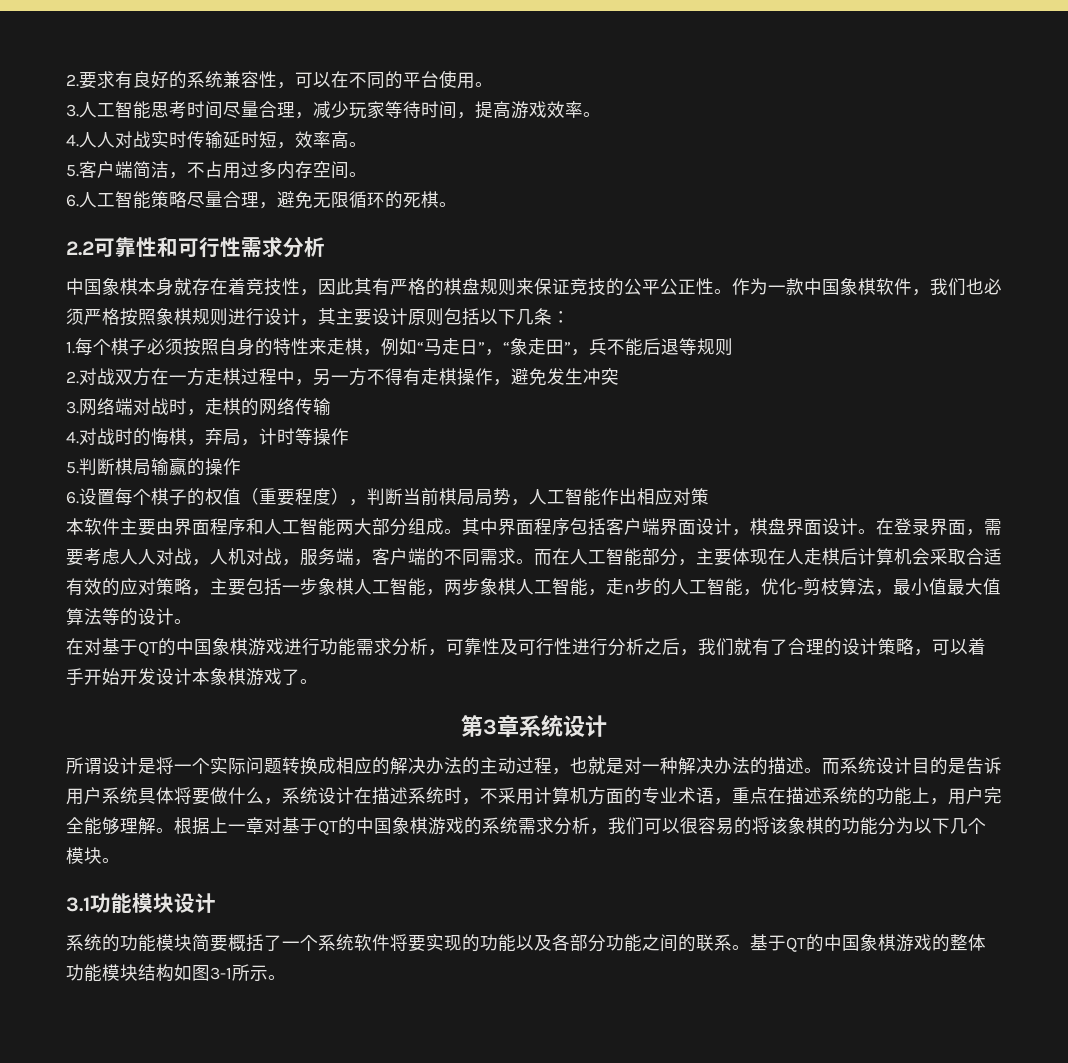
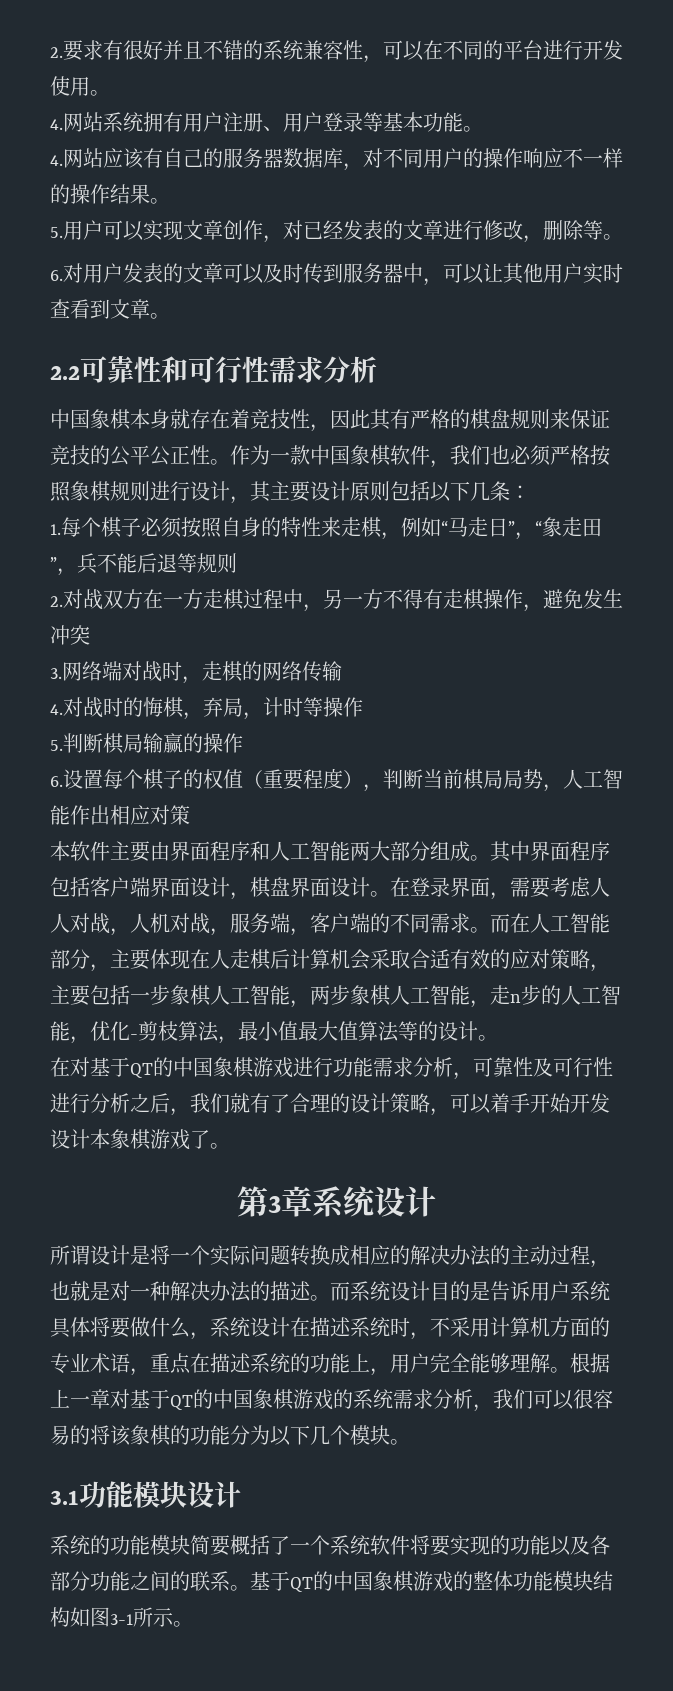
- 2.要求有良好的系统兼容性，可以在不同的平台使用。
+ 2.要求有很好并且不错的系统兼容性，可以在不同的平台进行开发使用。
- 3.人工智能思考时间尽量合理，减少玩家等待时间，提高游戏效率。
- 4.人人对战实时传输延时短，效率高。
- 5.客户端简洁，不占用过多内存空间。
- 6.人工智能策略尽量合理，避免无限循环的死棋。
+ 4.网站系统拥有用户注册、用户登录等基本功能。
+ 4.网站应该有自己的服务器数据库，对不同用户的操作响应不一样的操作结果。
+ 5.用户可以实现文章创作，对已经发表的文章进行修改，删除等。
+ 6.对用户发表的文章可以及时传到服务器中，可以让其他用户实时查看到文章。

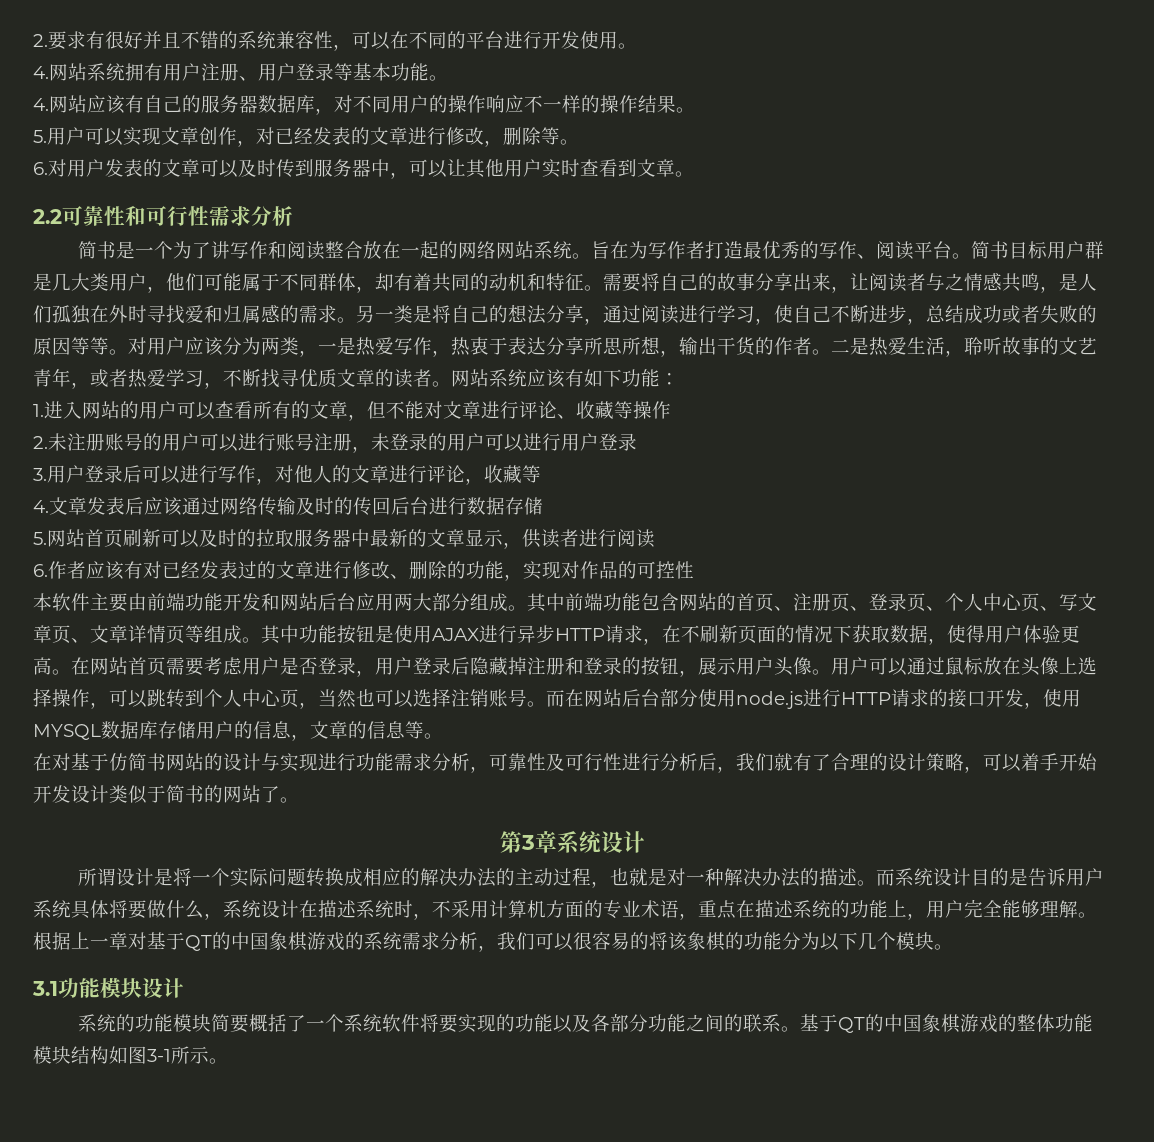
- 中国象棋本身就存在着竞技性，因此其有严格的棋盘规则来保证竞技的公平公正性。作为一款中国象棋软件，我们也必须严格按照象棋规则进行设计，其主要设计原则包括以下几条：
- 1.每个棋子必须按照自身的特性来走棋，例如“马走日”，“象走田”，兵不能后退等规则
- 2.对战双方在一方走棋过程中，另一方不得有走棋操作，避免发生冲突
- 3.网络端对战时，走棋的网络传输
- 4.对战时的悔棋，弃局，计时等操作
- 5.判断棋局输赢的操作
- 6.设置每个棋子的权值（重要程度），判断当前棋局局势，人工智能作出相应对策
- 本软件主要由界面程序和人工智能两大部分组成。
+ 简书是一个为了讲写作和阅读整合放在一起的网络网站系统。旨在为写作者打造最优秀的写作、阅读平台。简书目标用户群是几大类用户，他们可能属于不同群体，却有着共同的动机和特征。需要将自己的故事分享出来，让阅读者与之情感共鸣，是人们孤独在外时寻找爱和归属感的需求。另一类是将自己的想法分享，通过阅读进行学习，使自己不断进步，总结成功或者失败的原因等等。对用户应该分为两类，一是热爱写作，热衷于表达分享所思所想，输出干货的作者。二是热爱生活，聆听故事的文艺青年，或者热爱学习，不断找寻优质文章的读者。网站系统应该有如下功能：
+ 1.进入网站的用户可以查看所有的文章，但不能对文章进行评论、收藏等操作
+ 2.未注册账号的用户可以进行账号注册，未登录的用户可以进行用户登录
+ 3.用户登录后可以进行写作，对他人的文章进行评论，收藏等
+ 4.文章发表后应该通过网络传输及时的传回后台进行数据存储
+ 5.网站首页刷新可以及时的拉取服务器中最新的文章显示，供读者进行阅读
+ 6.作者应该有对已经发表过的文章进行修改、删除的功能，实现对作品的可控性
+ 本软件主要由前端功能开发和网站后台应用两大部分组成。
- 其中界面程序包括客户端界面设计，棋盘界面设计。在登录界面，需要考虑人人对战，人机对战，服务端，客户端的不同需求。而在人工智能部分，主要体现在人走棋后计算机会采取合适有效的应对策略，主要包括一步象棋人工智能，两步象棋人工智能，走n步的人工智能，优化-剪枝算法，最小值最大值算法等的设计。
- 在对基于QT的中国象棋游戏进行功能需求分析，可靠性及可行性进行分析之后，我们就有了合理的设计策略，可以着手开始开发设计本象棋游戏了。
+ 其中前端功能包含网站的首页、注册页、登录页、个人中心页、写文章页、文章详情页等组成。其中功能按钮是使用AJAX进行异步HTTP请求，在不刷新页面的情况下获取数据，使得用户体验更高。在网站首页需要考虑用户是否登录，用户登录后隐藏掉注册和登录的按钮，展示用户头像。用户可以通过鼠标放在头像上选择操作，可以跳转到个人中心页，当然也可以选择注销账号。而在网站后台部分使用node.js进行HTTP请求的接口开发，使用MYSQL数据库存储用户的信息，文章的信息等。
+ 在对基于仿简书网站的设计与实现进行功能需求分析，可靠性及可行性进行分析后，我们就有了合理的设计策略，可以着手开始开发设计类似于简书的网站了。

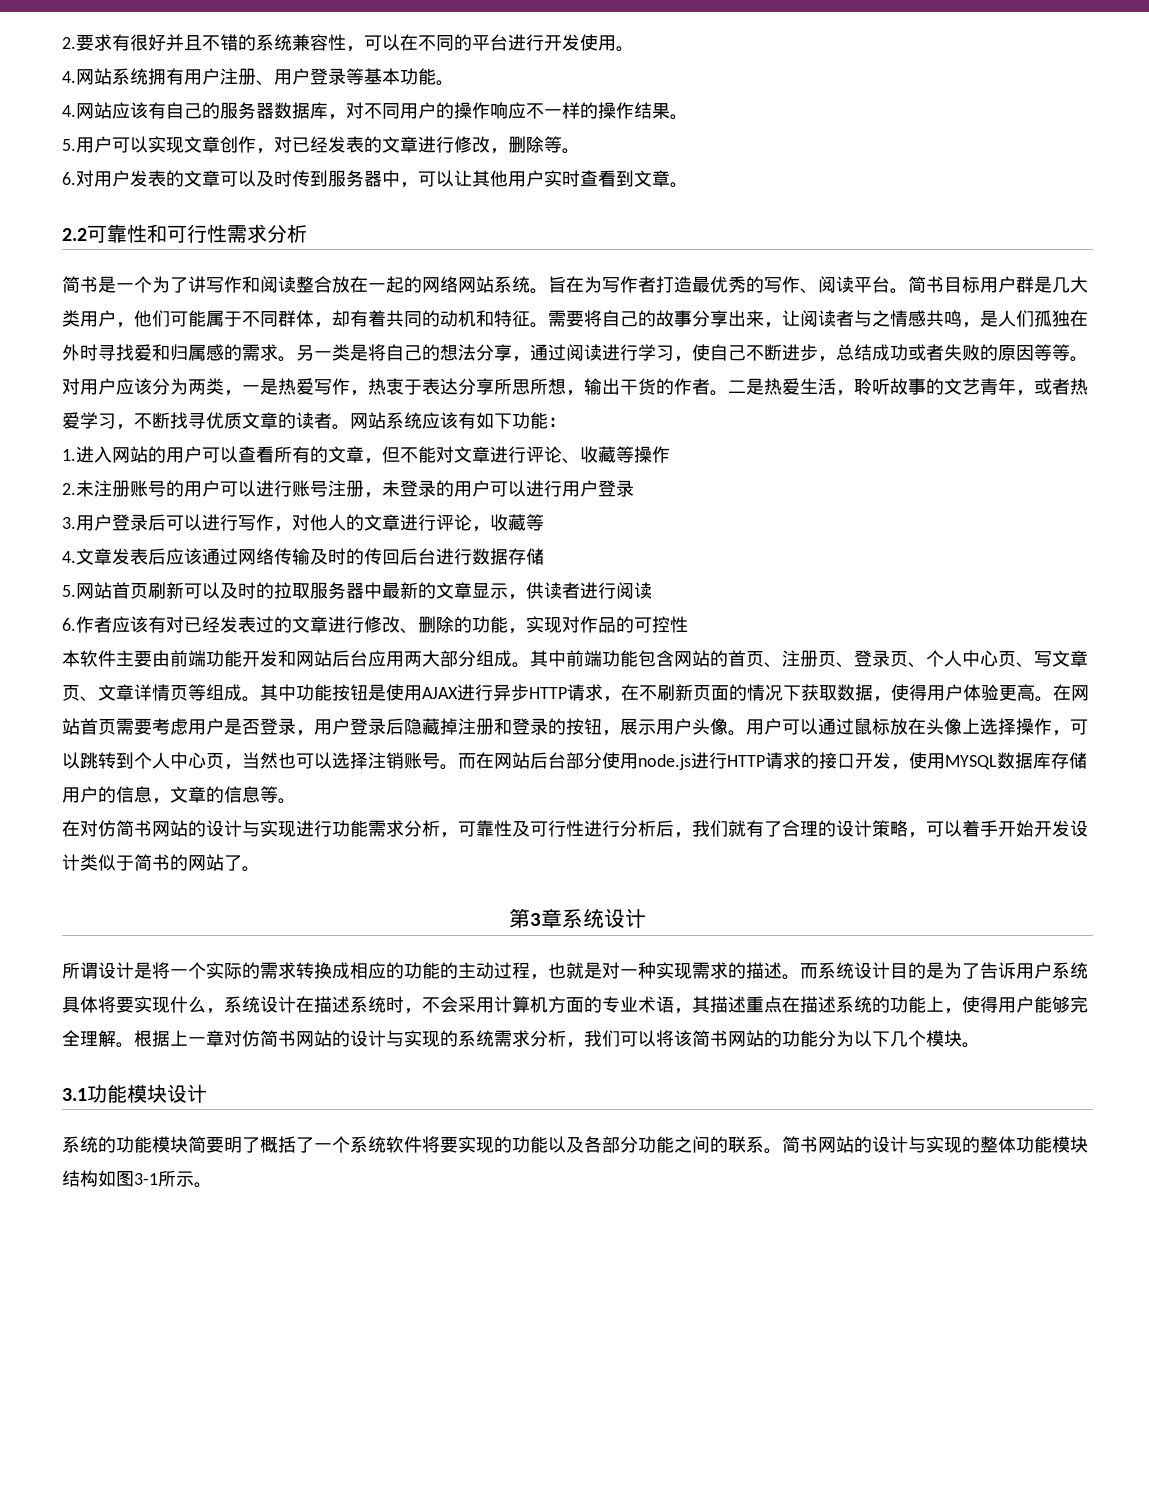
- 在对基于仿简书网站的设计与实现进行功能需求分析，可靠性及可行性进行分析后，我们就有了合理的设计策略，可以着手开始开发设计类似于简书的网站了。
+ 在对仿简书网站的设计与实现进行功能需求分析，可靠性及可行性进行分析后，我们就有了合理的设计策略，可以着手开始开发设计类似于简书的网站了。
- 所谓设计是将一个实际问题转换成相应的解决办法的主动过程，也就是对一种解决办法的描述。
+ 所谓设计是将一个实际的需求转换成相应的功能的主动过程，也就是对一种实现需求的描述。
- 而系统设计目的是告诉用户系统具体将要做什么，系统设计在描述系统时，不采用计算机方面的专业术语，重点在描述系统的功能上，用户完全能够理解。
+ 而系统设计目的是为了告诉用户系统具体将要实现什么，系统设计在描述系统时，不会采用计算机方面的专业术语，其描述重点在描述系统的功能上，使得用户能够完全理解。
- 根据上一章对基于QT的中国象棋游戏的系统需求分析，我们可以很容易的将该象棋的功能分为以下几个模块。
+ 根据上一章对仿简书网站的设计与实现的系统需求分析，我们可以将该简书网站的功能分为以下几个模块。
- 系统的功能模块简要概括了一个系统软件将要实现的功能以及各部分功能之间的联系。
+ 系统的功能模块简要明了概括了一个系统软件将要实现的功能以及各部分功能之间的联系。
- 基于QT的中国象棋游戏的整体功能模块结构如图3-1所示。
+ 简书网站的设计与实现的整体功能模块结构如图3-1所示。

